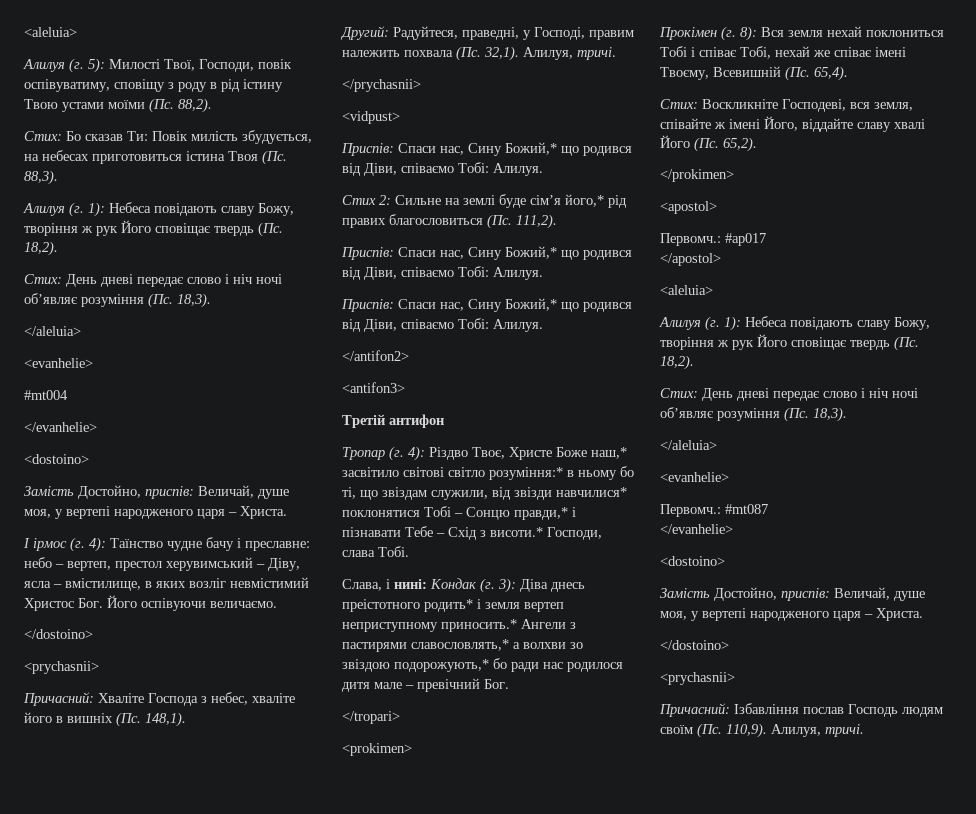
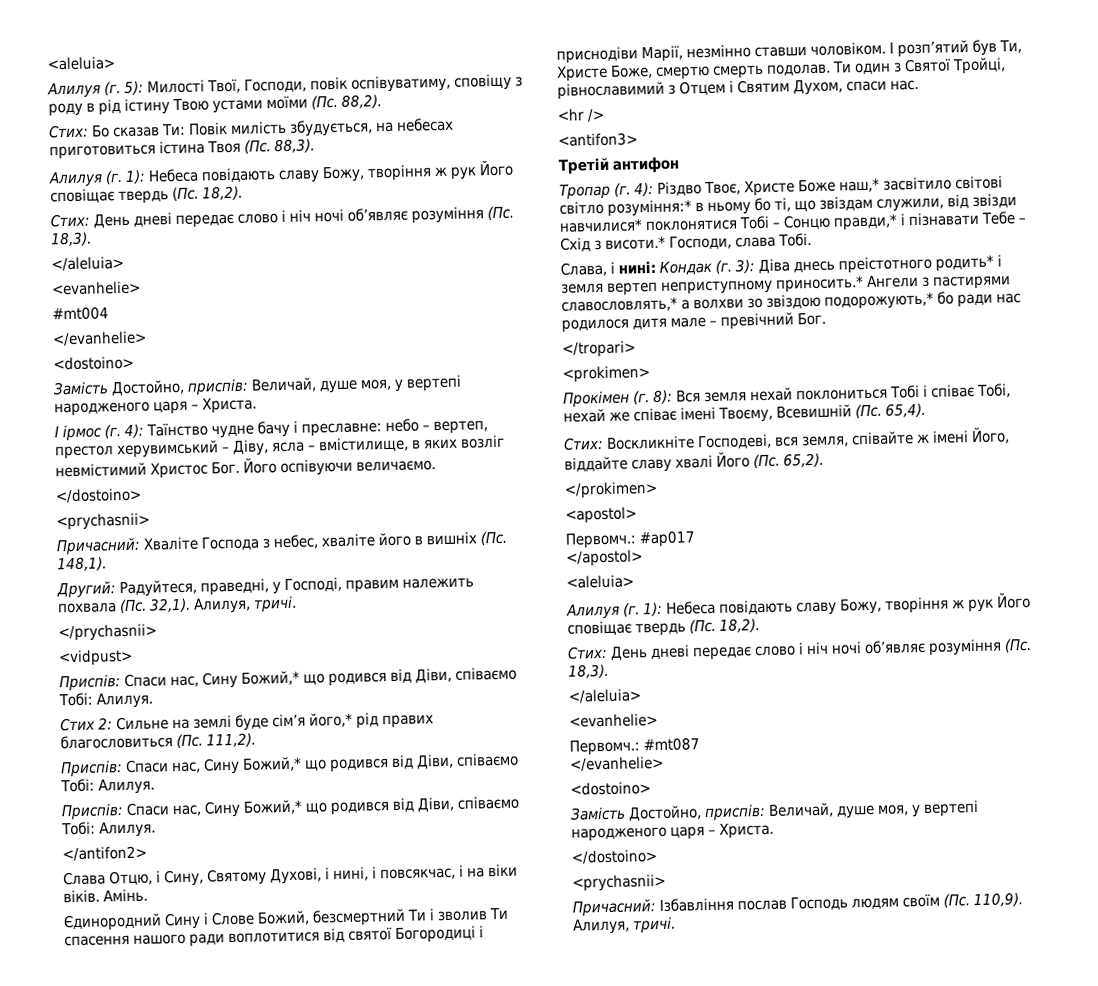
+ Слава Отцю, і Сину, Святому Духові, і нині, і повсякчас, і на віки віків. Амінь.
+ Єдинородний Сину і Слове Божий, безсмертний Ти і зволив Ти спасення нашого ради воплотитися від святої Богородиці і приснодіви Марії, незмінно ставши чоловіком. І розп’ятий був Ти, Христе Боже, смертю смерть подолав. Ти один з Святої Тройці, рівнославимий з Отцем і Святим Духом, спаси нас.
+ <hr />

